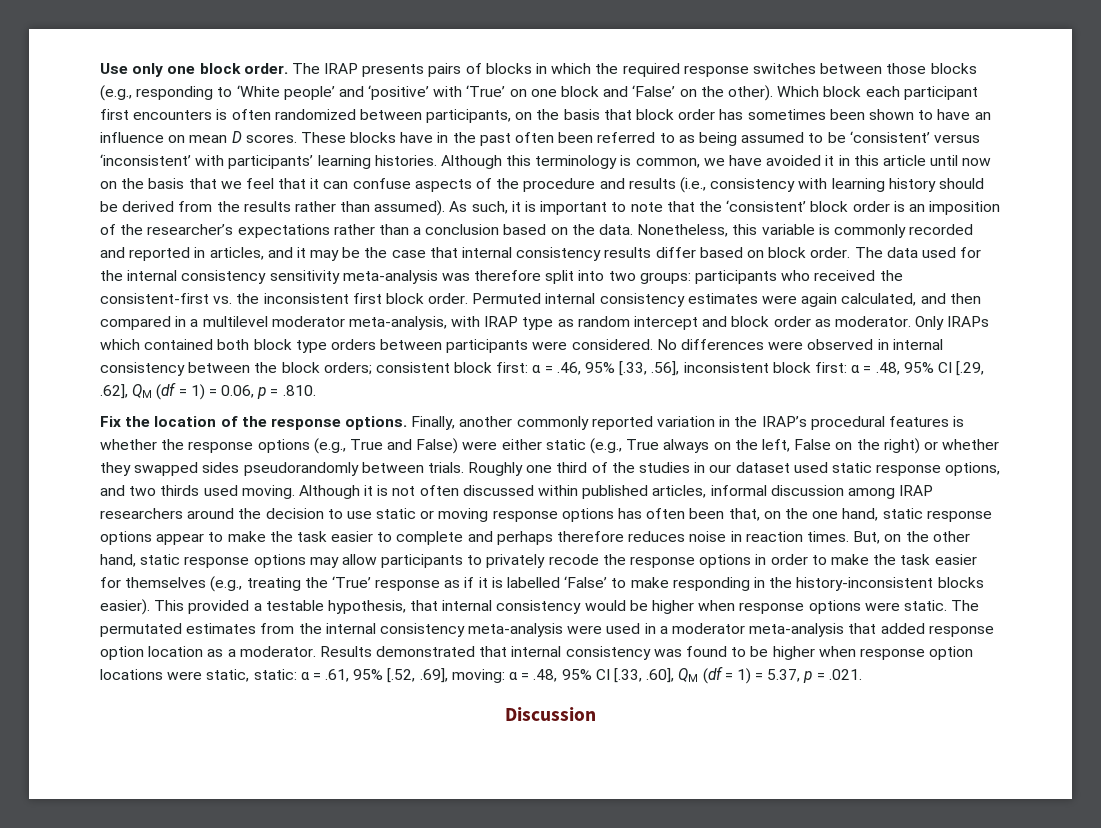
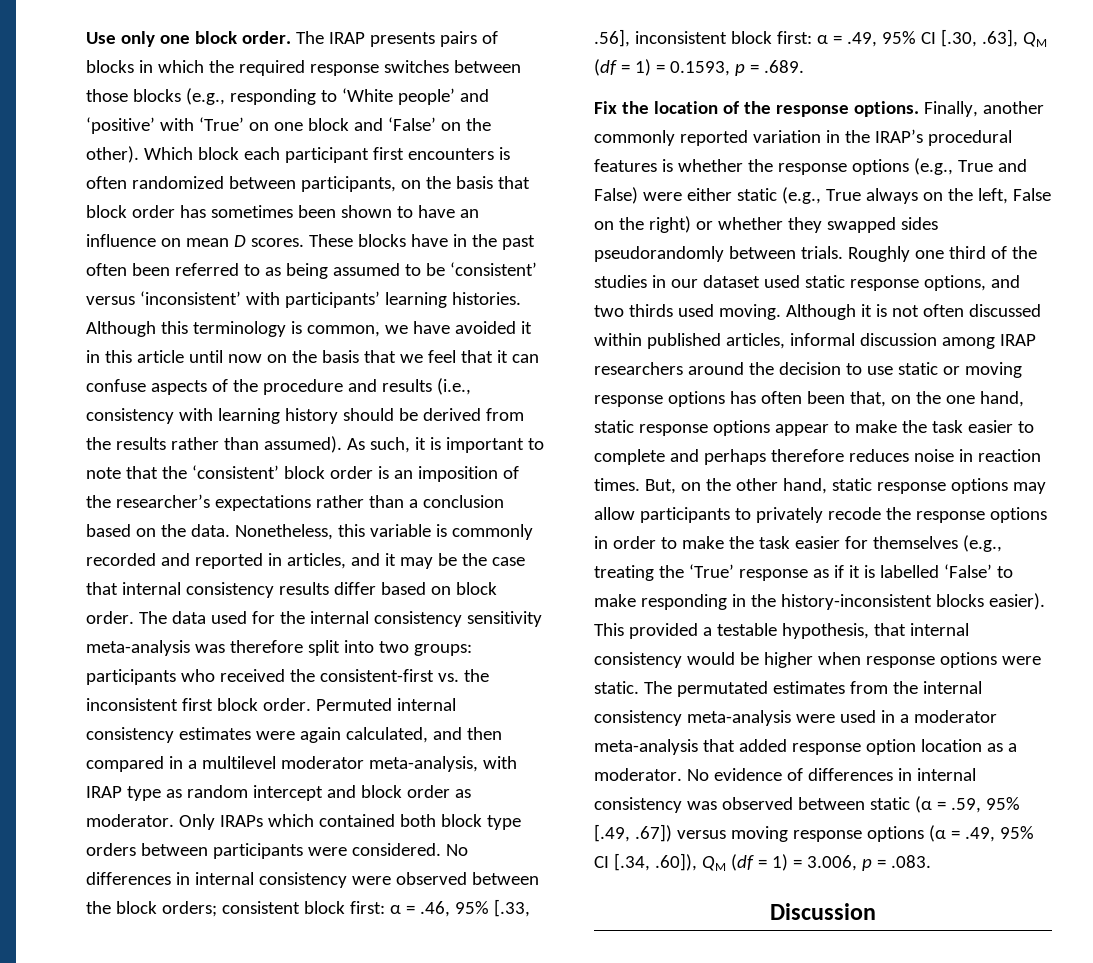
- No differences were observed in internal consistency between the block orders; consistent block first: α = .46, 95% [.33, .56], inconsistent block first: α = .48, 95% CI [.29, .62], QM (df = 1) = 0.06, p = .810.
+ No differences in internal consistency were observed between the block orders; consistent block first: α = .46, 95% [.33, .56], inconsistent block first: α = .49, 95% CI [.30, .63], QM (df = 1) = 0.1593, p = .689.
- Results demonstrated that internal consistency was found to be higher when response option locations were static, static: α = .61, 95% [.52, .69], moving: α = .48, 95% CI [.33, .60], QM (df = 1) = 5.37, p = .021.
+ No evidence of differences in internal consistency was observed between static (α = .59, 95% [.49, .67]) versus moving response options (α = .49, 95% CI [.34, .60]), QM (df = 1) = 3.006, p = .083.

